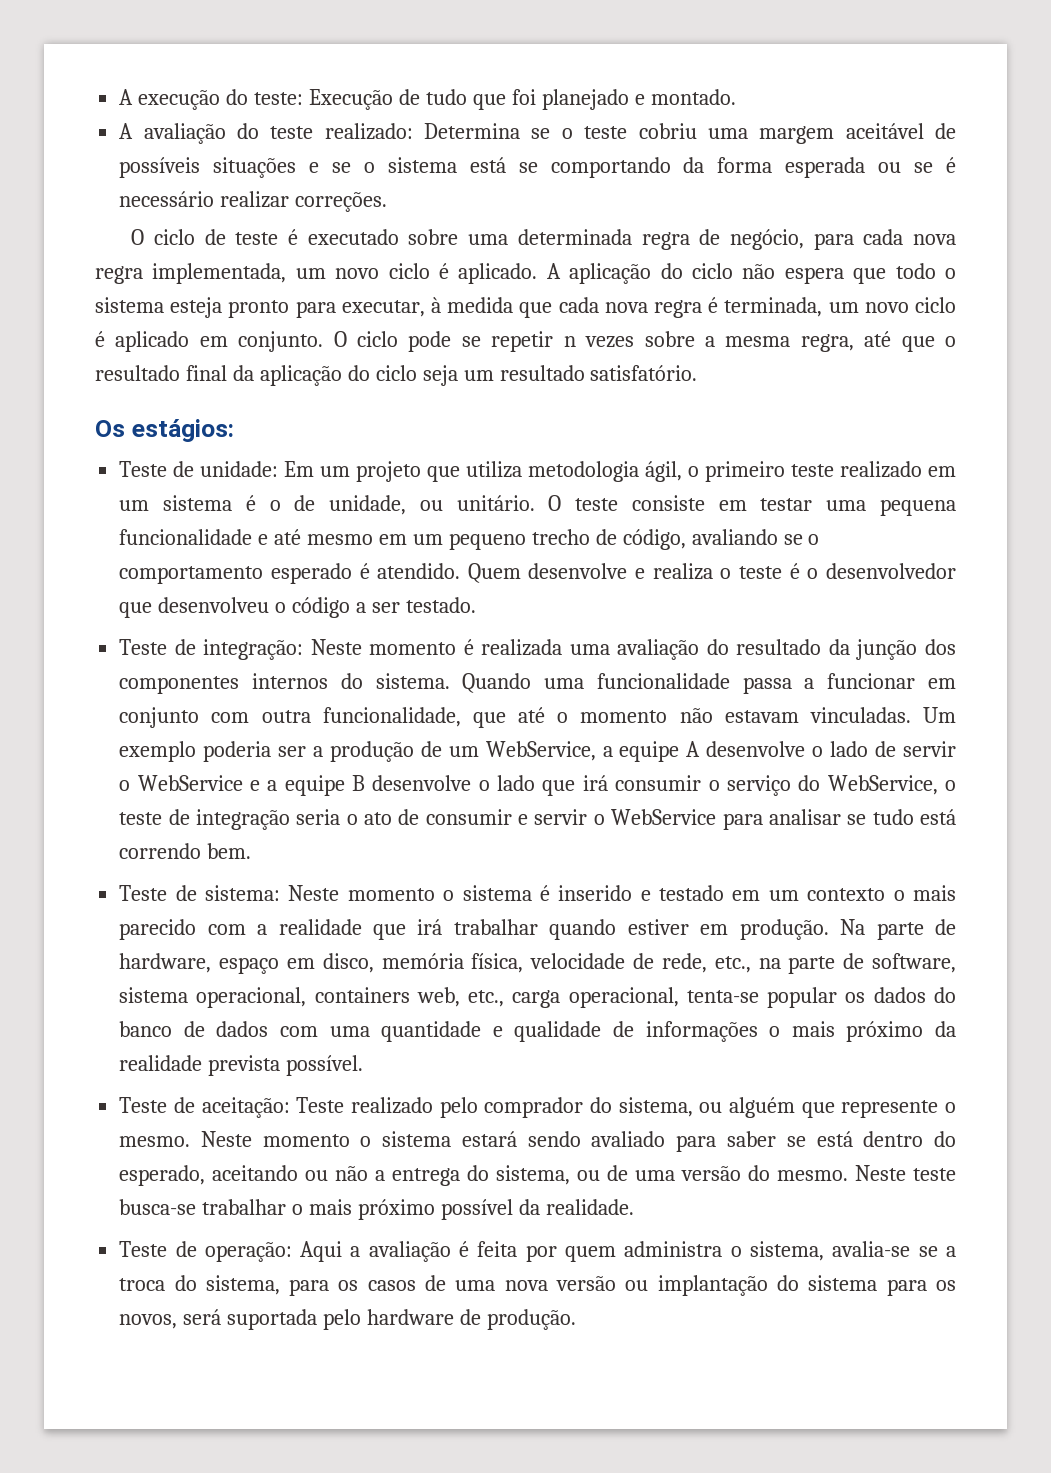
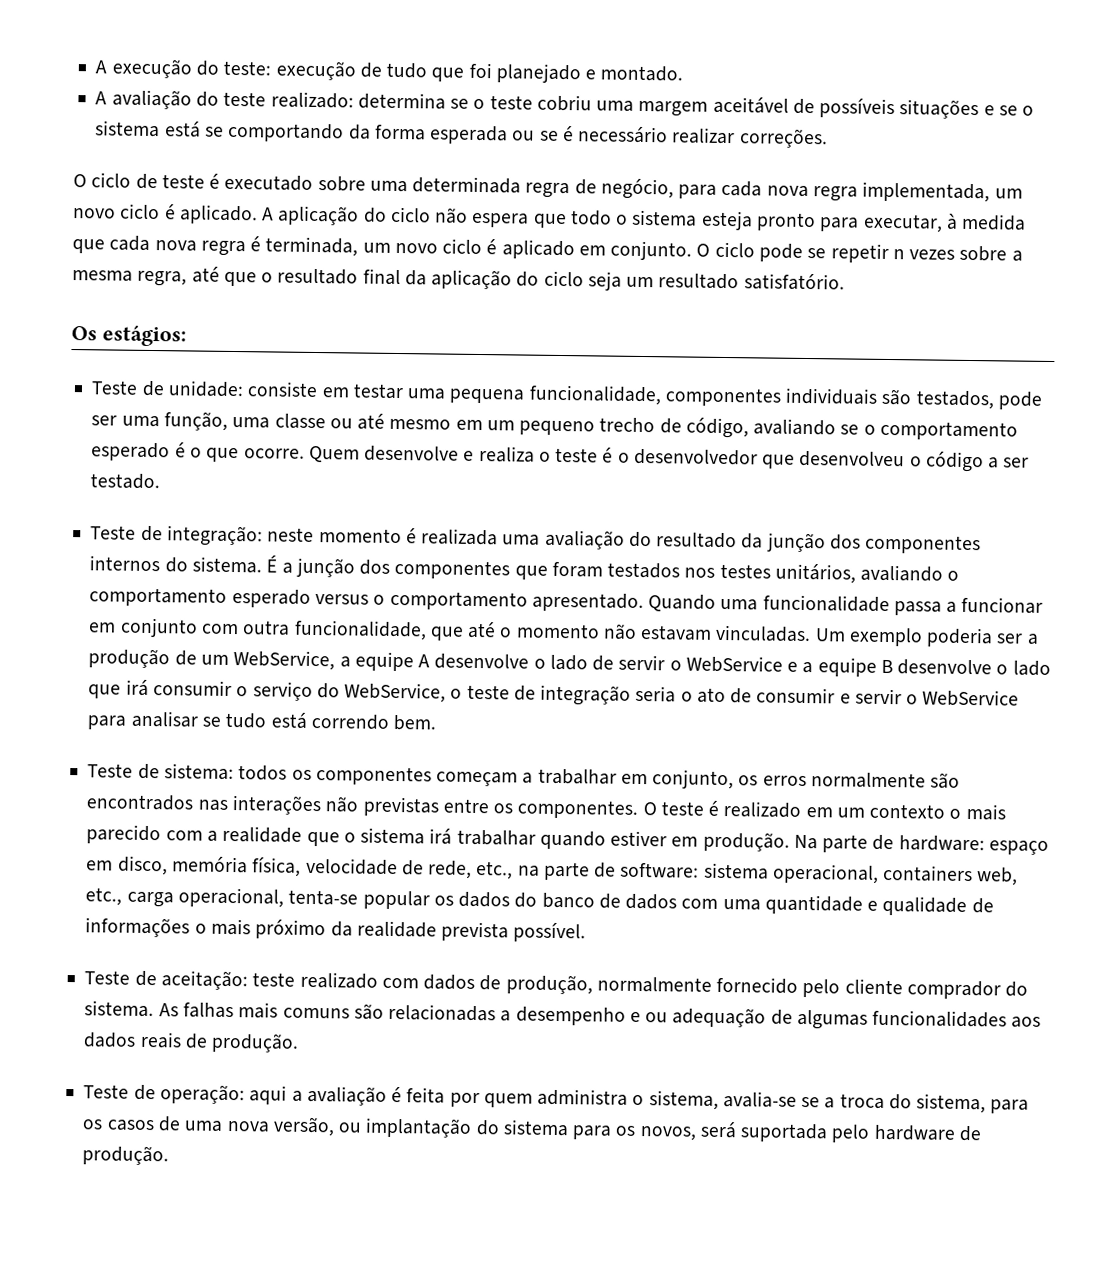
- A execução do teste: Execução de tudo que foi planejado e montado.
+ A execução do teste: execução de tudo que foi planejado e montado.
- A avaliação do teste realizado: Determina se o teste cobriu uma margem aceitável de possíveis situações e se o sistema está se comportando da forma esperada ou se é necessário realizar correções.
+ A avaliação do teste realizado: determina se o teste cobriu uma margem aceitável de possíveis situações e se o sistema está se comportando da forma esperada ou se é necessário realizar correções.
- Teste de unidade: Em um projeto que utiliza metodologia ágil, o primeiro teste realizado em um sistema é o de unidade, ou unitário. O teste consiste em testar uma pequena funcionalidade e até mesmo em um pequeno trecho de código, avaliando se o comportamento esperado é atendido.
+ Teste de unidade: consiste em testar uma pequena funcionalidade, componentes individuais são testados, pode ser uma função, uma classe ou até mesmo em um pequeno trecho de código, avaliando se o comportamento esperado é o que ocorre.
- Teste de integração: Neste momento é realizada uma avaliação do resultado da junção dos componentes internos do sistema.
+ Teste de integração: neste momento é realizada uma avaliação do resultado da junção dos componentes internos do sistema.
+ É a junção dos componentes que foram testados nos testes unitários, avaliando o comportamento esperado versus o comportamento apresentado.
- Teste de sistema: Neste momento o sistema é inserido e testado em um contexto o mais parecido com a realidade que irá trabalhar quando estiver em produção.
+ Teste de sistema: todos os componentes começam a trabalhar em conjunto, os erros normalmente são encontrados nas interações não previstas entre os componentes. O teste é realizado em um contexto o mais parecido com a realidade que o sistema irá trabalhar quando estiver em produção.
- Na parte de hardware, espaço em disco, memória física, velocidade de rede, etc., na parte de software, sistema operacional, containers web, etc., carga operacional, tenta-se popular os dados do banco de dados com uma quantidade e qualidade de informações o mais próximo da realidade prevista possível.
+ Na parte de hardware: espaço em disco, memória física, velocidade de rede, etc., na parte de software: sistema operacional, containers web, etc., carga operacional, tenta-se popular os dados do banco de dados com uma quantidade e qualidade de informações o mais próximo da realidade prevista possível.
- Teste de aceitação: Teste realizado pelo comprador do sistema, ou alguém que represente o mesmo. Neste momento o sistema estará sendo avaliado para saber se está dentro do esperado, aceitando ou não a entrega do sistema, ou de uma versão do mesmo. Neste teste busca-se trabalhar o mais próximo possível da realidade.
+ Teste de aceitação: teste realizado com dados de produção, normalmente fornecido pelo cliente comprador do sistema. As falhas mais comuns são relacionadas a desempenho e ou adequação de algumas funcionalidades aos dados reais de produção.
- Teste de operação: Aqui a avaliação é feita por quem administra o sistema, avalia-se se a troca do sistema, para os casos de uma nova versão ou implantação do sistema para os novos, será suportada pelo hardware de produção.
+ Teste de operação: aqui a avaliação é feita por quem administra o sistema, avalia-se se a troca do sistema, para os casos de uma nova versão, ou implantação do sistema para os novos, será suportada pelo hardware de produção.

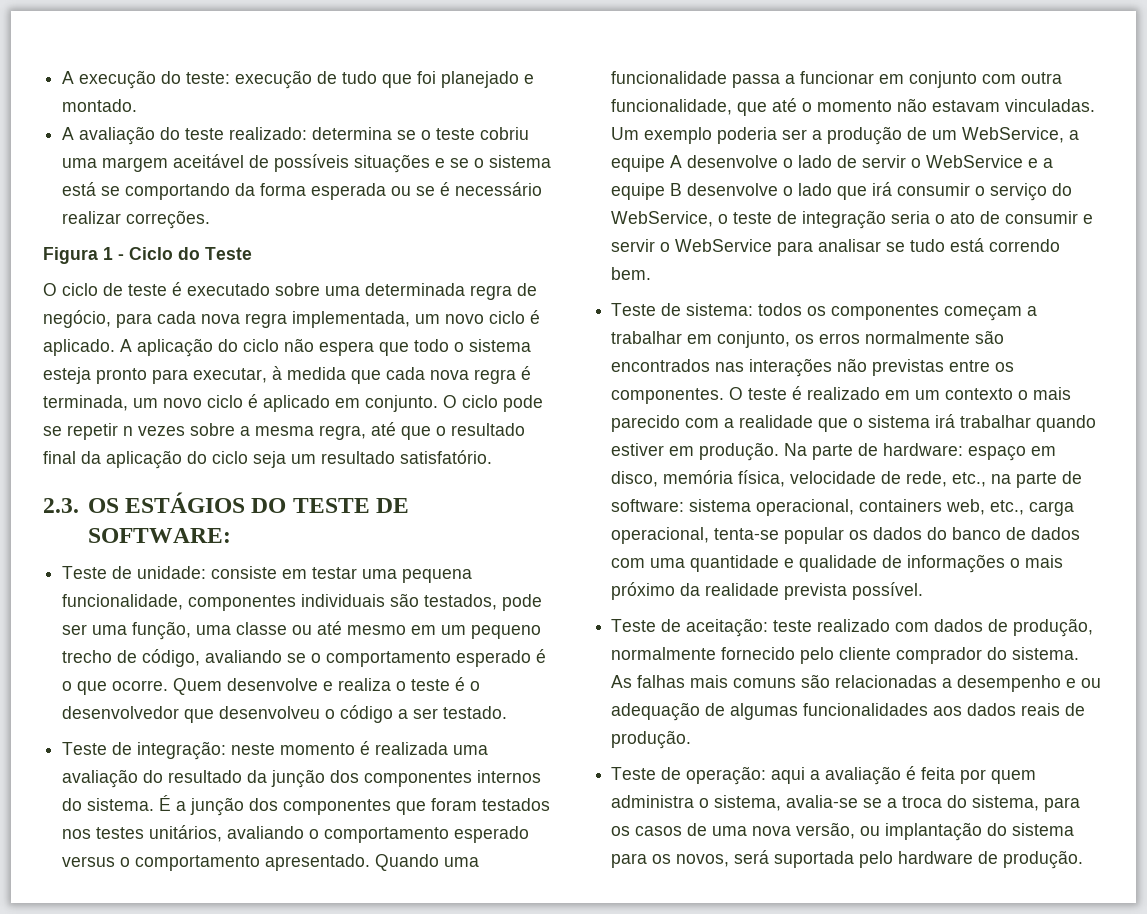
+ Figura 1 - Ciclo do Teste
- Os estágios:
+ 2.3. OS ESTÁGIOS DO TESTE DE SOFTWARE:

